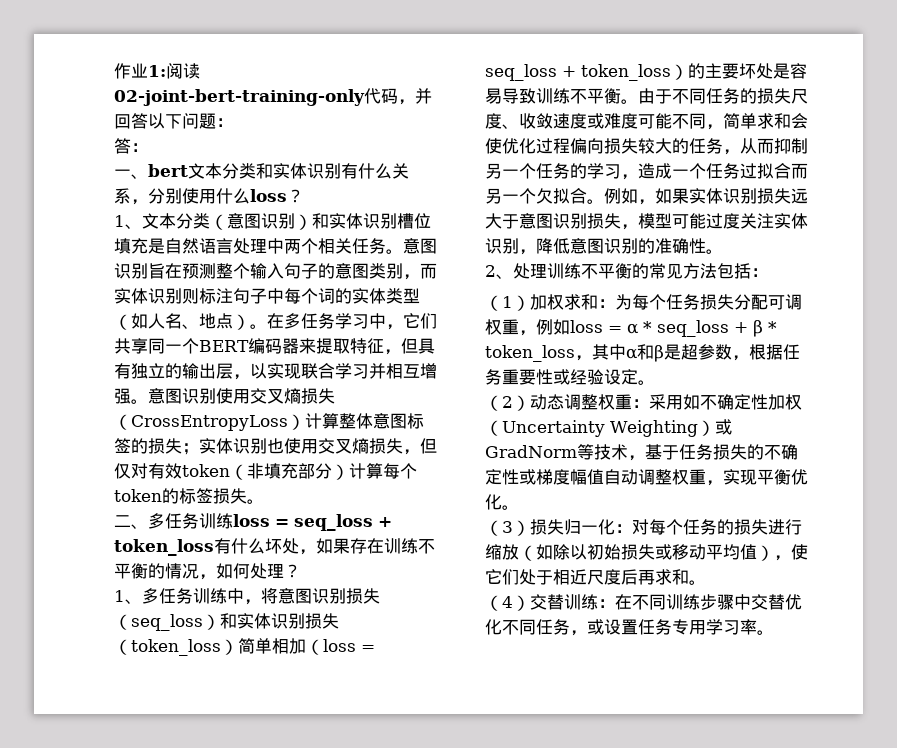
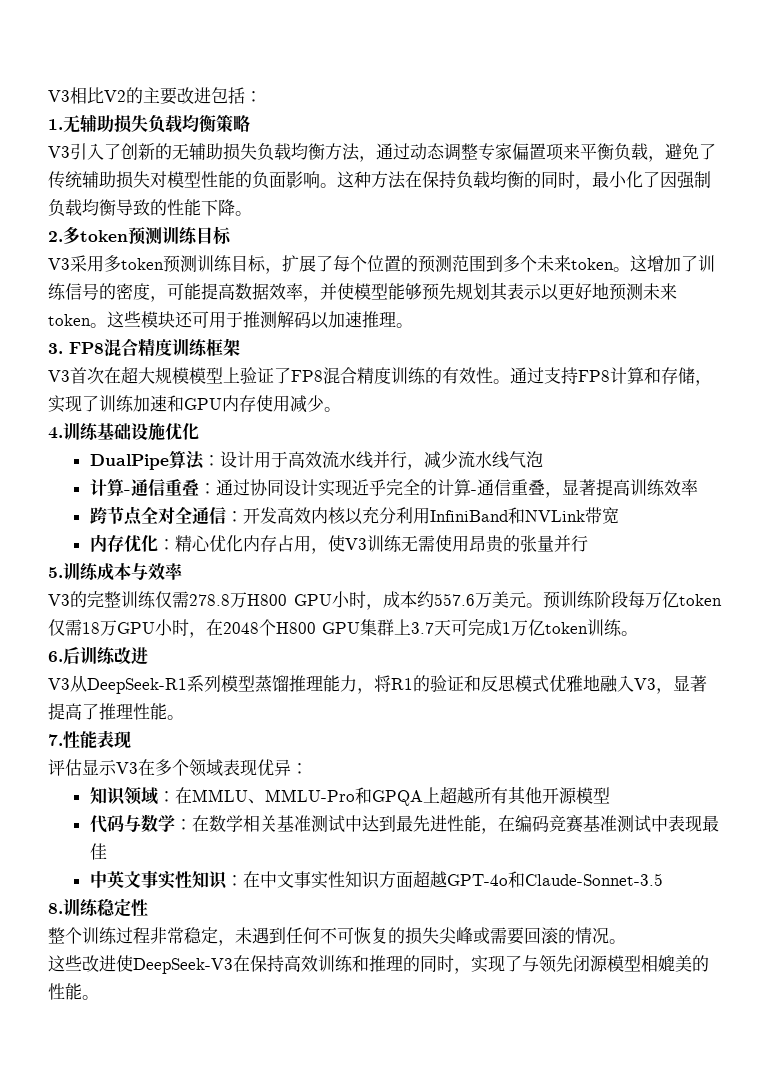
- 作业1:阅读02-joint-bert-training-only代码，并回答以下问题：
- 答：
- 一、bert文本分类和实体识别有什么关系，分别使用什么loss？
- 1、文本分类（意图识别）和实体识别槽位填充是自然语言处理中两个相关任务。意图识别旨在预测整个输入句子的意图类别，而实体识别则标注句子中每个词的实体类型（如人名、地点）。在多任务学习中，它们共享同一个BERT编码器来提取特征，但具有独立的输出层，以实现联合学习并相互增强。意图识别使用交叉熵损失（CrossEntropyLoss）计算整体意图标签的损失；实体识别也使用交叉熵损失，但仅对有效token（非填充部分）计算每个token的标签损失。
- 二、多任务训练loss = seq_loss + token_loss有什么坏处，如果存在训练不平衡的情况，如何处理？
- 1、多任务训练中，将意图识别损失（seq_loss）和实体识别损失（token_loss）简单相加（loss = seq_loss + token_loss）的主要坏处是容易导致训练不平衡。由于不同任务的损失尺度、收敛速度或难度可能不同，简单求和会使优化过程偏向损失较大的任务，从而抑制另一个任务的学习，造成一个任务过拟合而另一个欠拟合。例如，如果实体识别损失远大于意图识别损失，模型可能过度关注实体识别，降低意图识别的准确性。
- 2、处理训练不平衡的常见方法包括：
- （1）加权求和：为每个任务损失分配可调权重，例如loss = α * seq_loss + β * token_loss，其中α和β是超参数，根据任务重要性或经验设定。
- （2）动态调整权重：采用如不确定性加权（Uncertainty Weighting）或GradNorm等技术，基于任务损失的不确定性或梯度幅值自动调整权重，实现平衡优化。
- （3）损失归一化：对每个任务的损失进行缩放（如除以初始损失或移动平均值），使它们处于相近尺度后再求和。
- （4）交替训练：在不同训练步骤中交替优化不同任务，或设置任务专用学习率。
+ V3相比V2的主要改进包括：
+ 1.无辅助损失负载均衡策略
+ V3引入了创新的无辅助损失负载均衡方法，通过动态调整专家偏置项来平衡负载，避免了传统辅助损失对模型性能的负面影响。这种方法在保持负载均衡的同时，最小化了因强制负载均衡导致的性能下降。
+ 2.多token预测训练目标
+ V3采用多token预测训练目标，扩展了每个位置的预测范围到多个未来token。这增加了训练信号的密度，可能提高数据效率，并使模型能够预先规划其表示以更好地预测未来token。这些模块还可用于推测解码以加速推理。
+ 3. FP8混合精度训练框架
+ V3首次在超大规模模型上验证了FP8混合精度训练的有效性。通过支持FP8计算和存储，实现了训练加速和GPU内存使用减少。
+ 4.训练基础设施优化
+ DualPipe算法：设计用于高效流水线并行，减少流水线气泡
+ 计算-通信重叠：通过协同设计实现近乎完全的计算-通信重叠，显著提高训练效率
+ 跨节点全对全通信：开发高效内核以充分利用InfiniBand和NVLink带宽
+ 内存优化：精心优化内存占用，使V3训练无需使用昂贵的张量并行
+ 5.训练成本与效率
+ V3的完整训练仅需278.8万H800 GPU小时，成本约557.6万美元。预训练阶段每万亿token仅需18万GPU小时，在2048个H800 GPU集群上3.7天可完成1万亿token训练。
+ 6.后训练改进
+ V3从DeepSeek-R1系列模型蒸馏推理能力，将R1的验证和反思模式优雅地融入V3，显著提高了推理性能。
+ 7.性能表现
+ 评估显示V3在多个领域表现优异：
+ 知识领域：在MMLU、MMLU-Pro和GPQA上超越所有其他开源模型
+ 代码与数学：在数学相关基准测试中达到最先进性能，在编码竞赛基准测试中表现最佳
+ 中英文事实性知识：在中文事实性知识方面超越GPT-4o和Claude-Sonnet-3.5
+ 8.训练稳定性
+ 整个训练过程非常稳定，未遇到任何不可恢复的损失尖峰或需要回滚的情况。
+ 这些改进使DeepSeek-V3在保持高效训练和推理的同时，实现了与领先闭源模型相媲美的性能。

